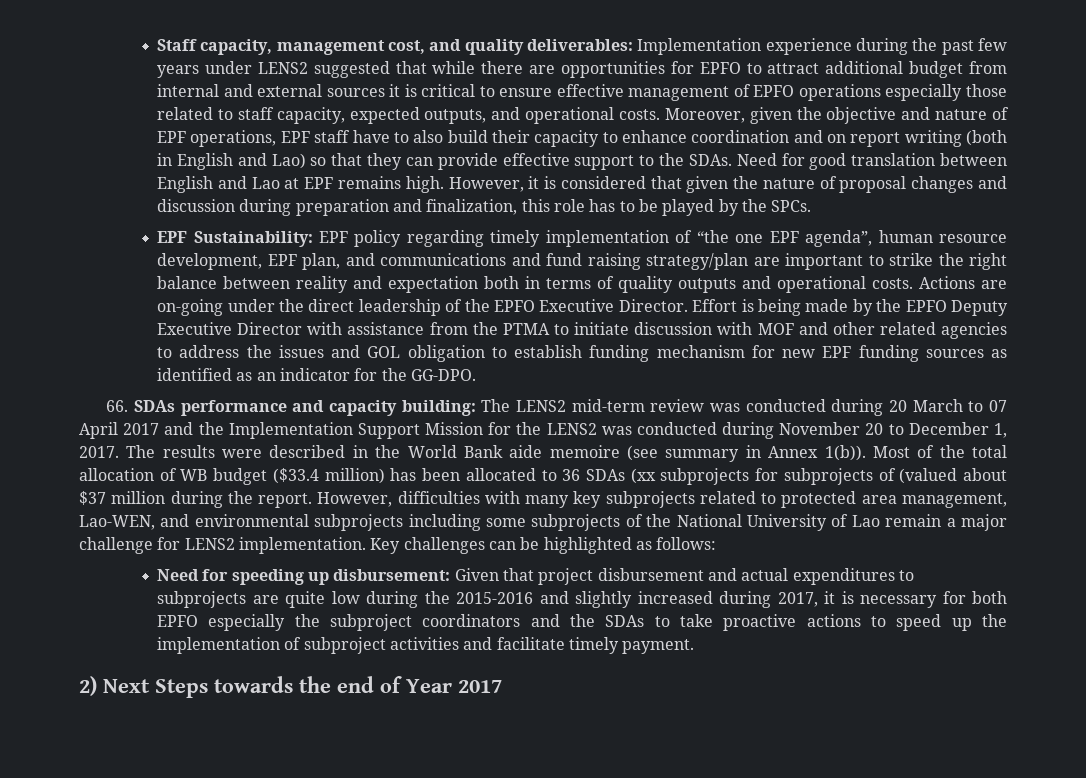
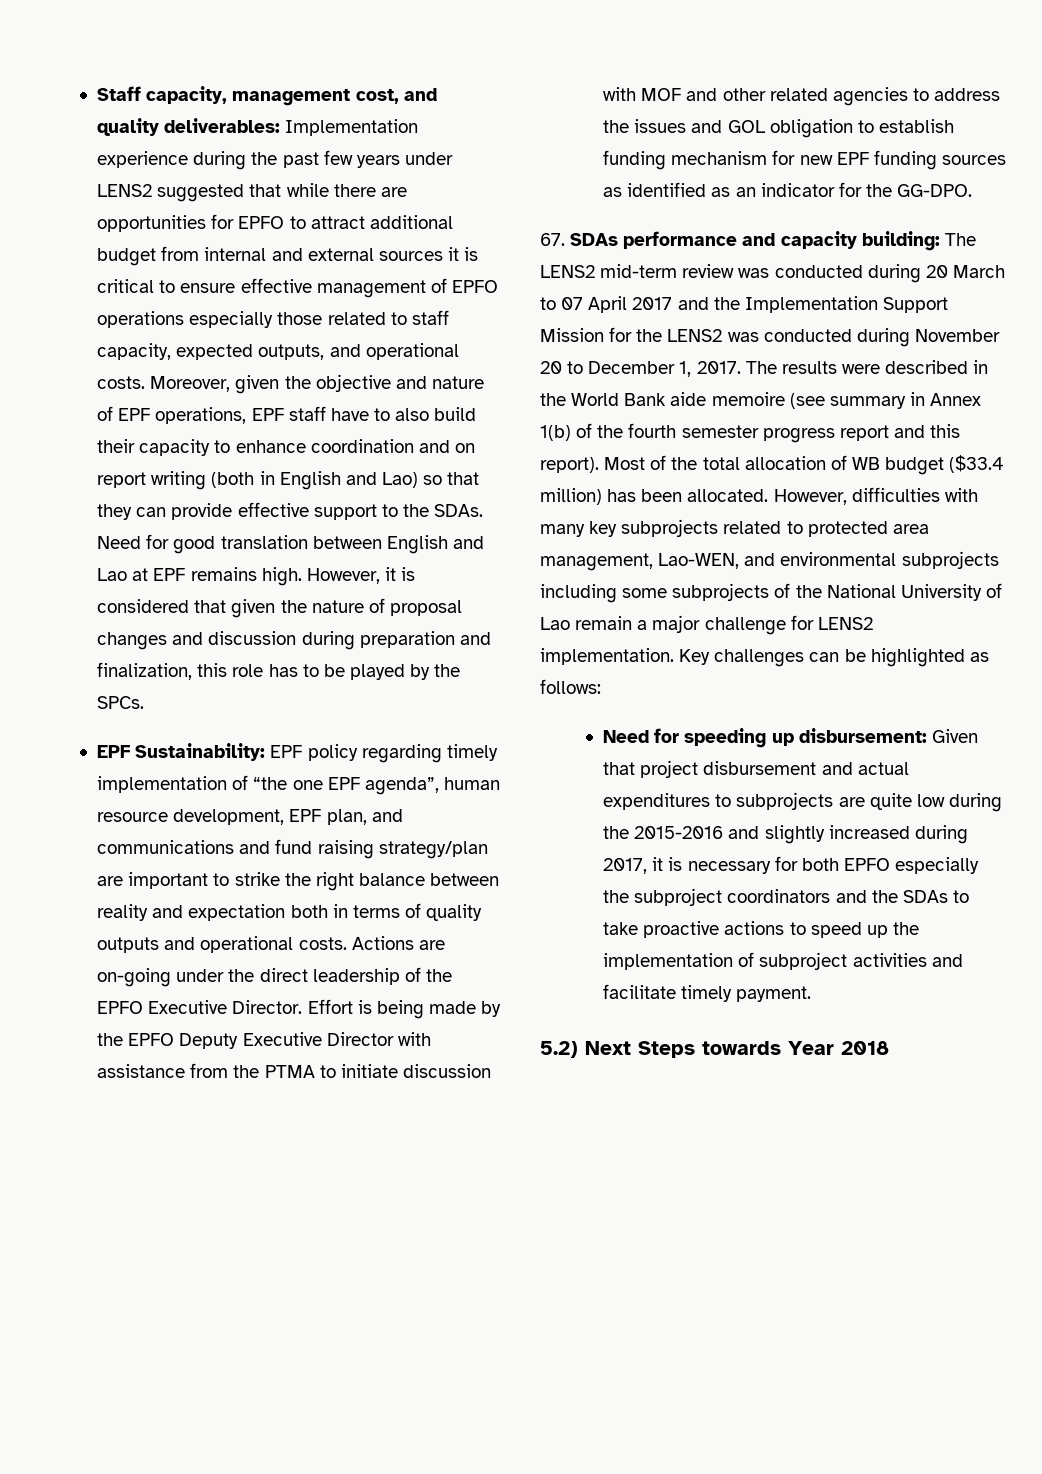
- 66. SDAs performance and capacity building: The LENS2 mid-term review was conducted during 20 March to 07 April 2017 and the Implementation Support Mission for the LENS2 was conducted during November 20 to December 1, 2017.
+ 67. SDAs performance and capacity building: The LENS2 mid-term review was conducted during 20 March to 07 April 2017 and the Implementation Support Mission for the LENS2 was conducted during November 20 to December 1, 2017.
- The results were described in the World Bank aide memoire (see summary in Annex 1(b)).
+ The results were described in the World Bank aide memoire (see summary in Annex 1(b) of the fourth semester progress report and this report).
- Most of the total allocation of WB budget ($33.4 million) has been allocated to 36 SDAs (xx subprojects for subprojects of (valued about $37 million during the report.
+ Most of the total allocation of WB budget ($33.4 million) has been allocated.
- 2) Next Steps towards the end of Year 2017
+ 5.2) Next Steps towards Year 2018

